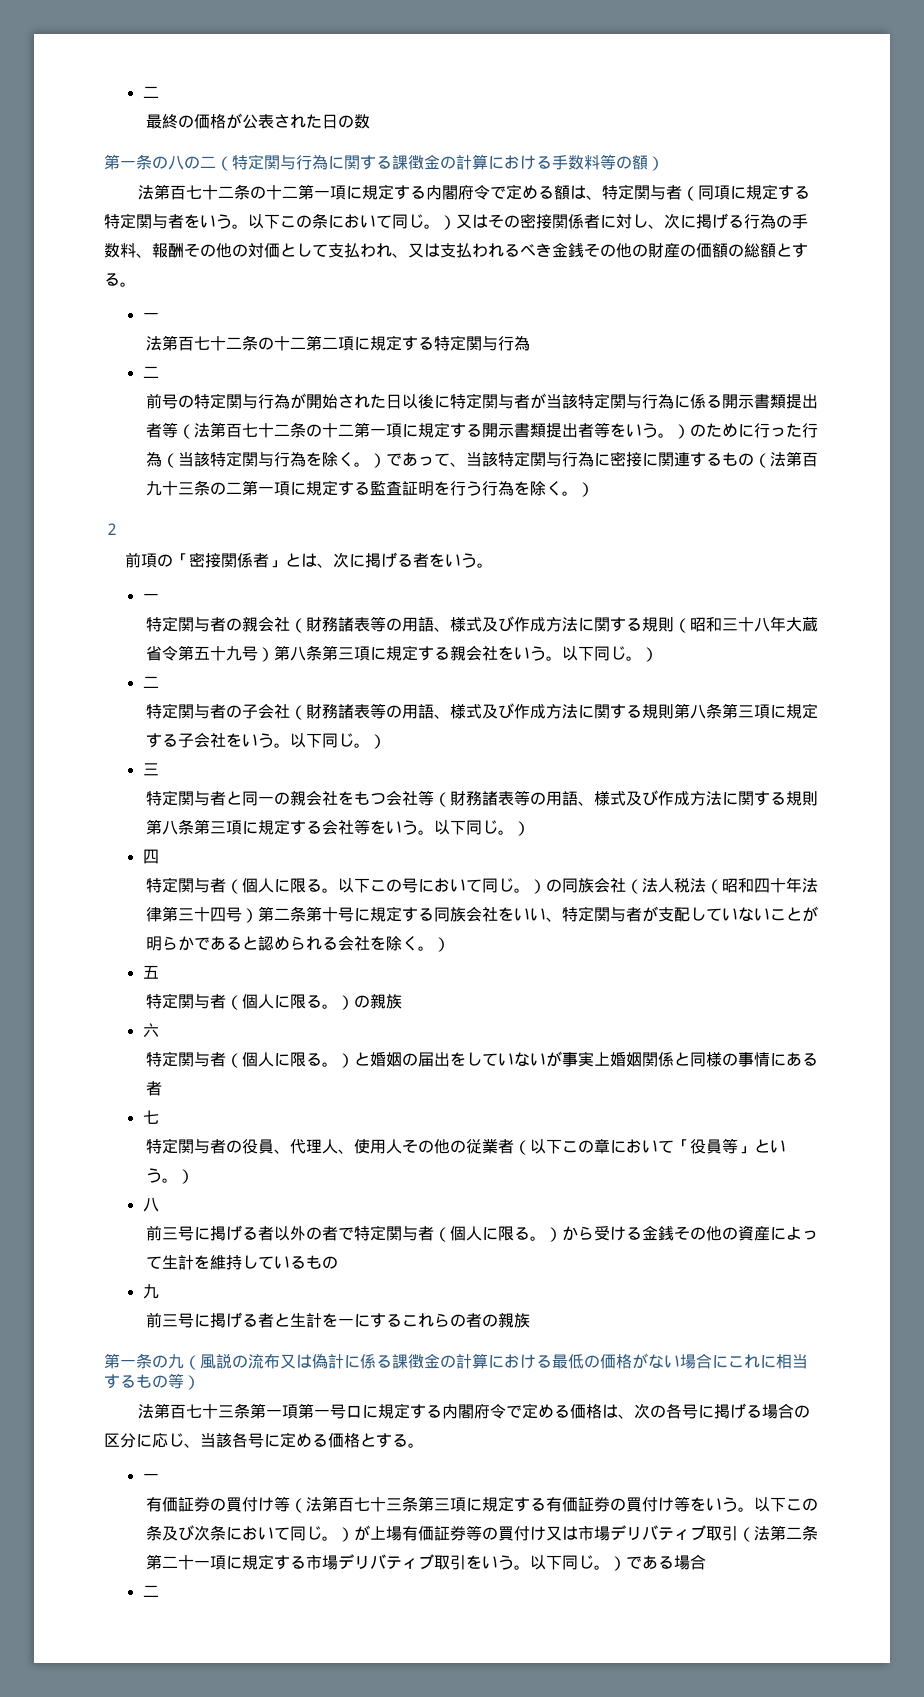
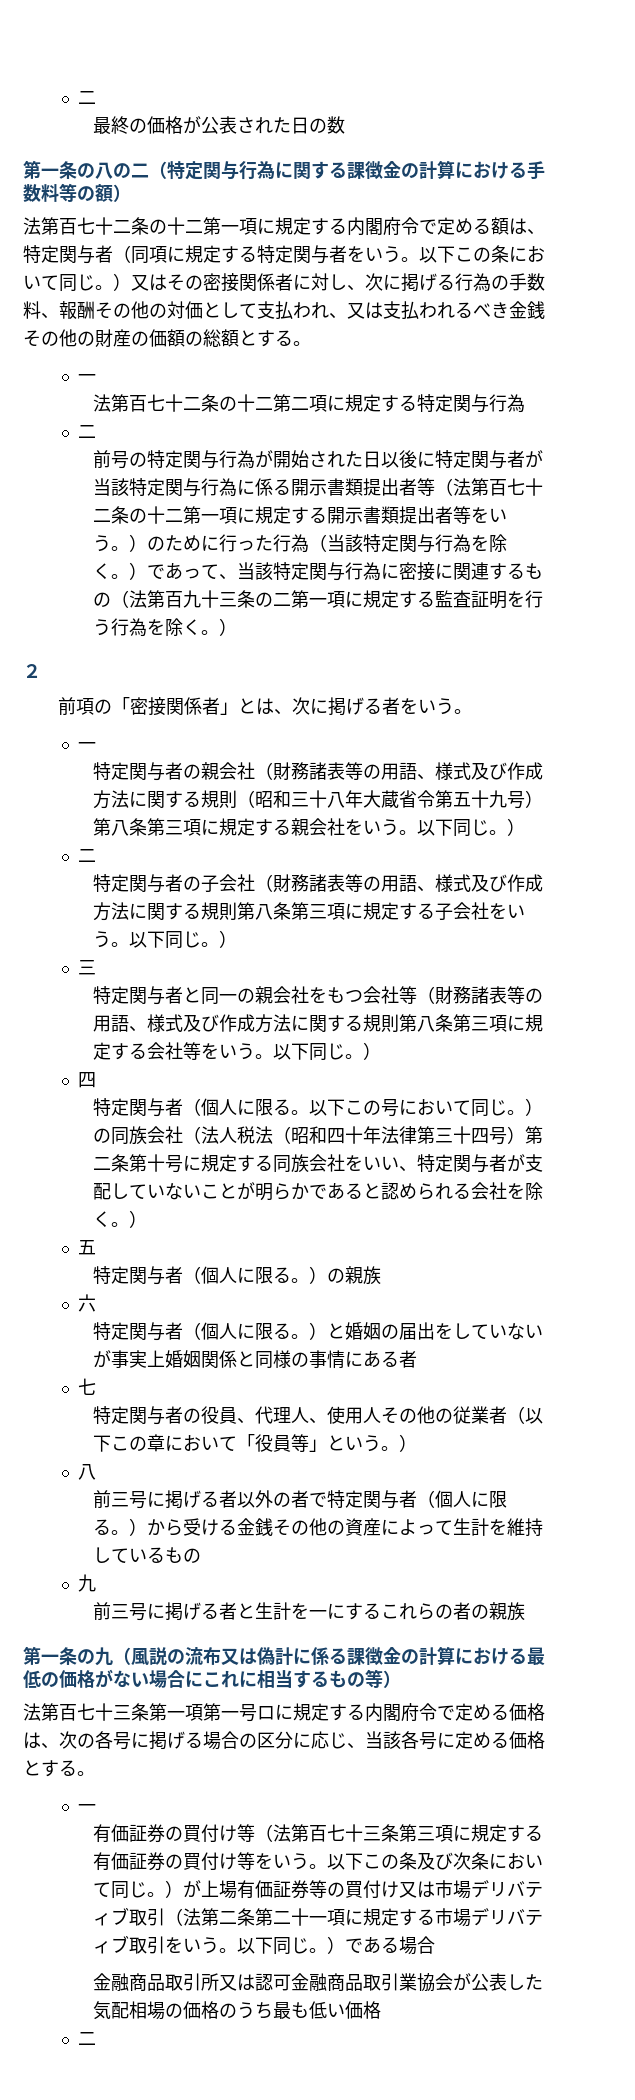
+ 金融商品取引所又は認可金融商品取引業協会が公表した気配相場の価格のうち最も低い価格

